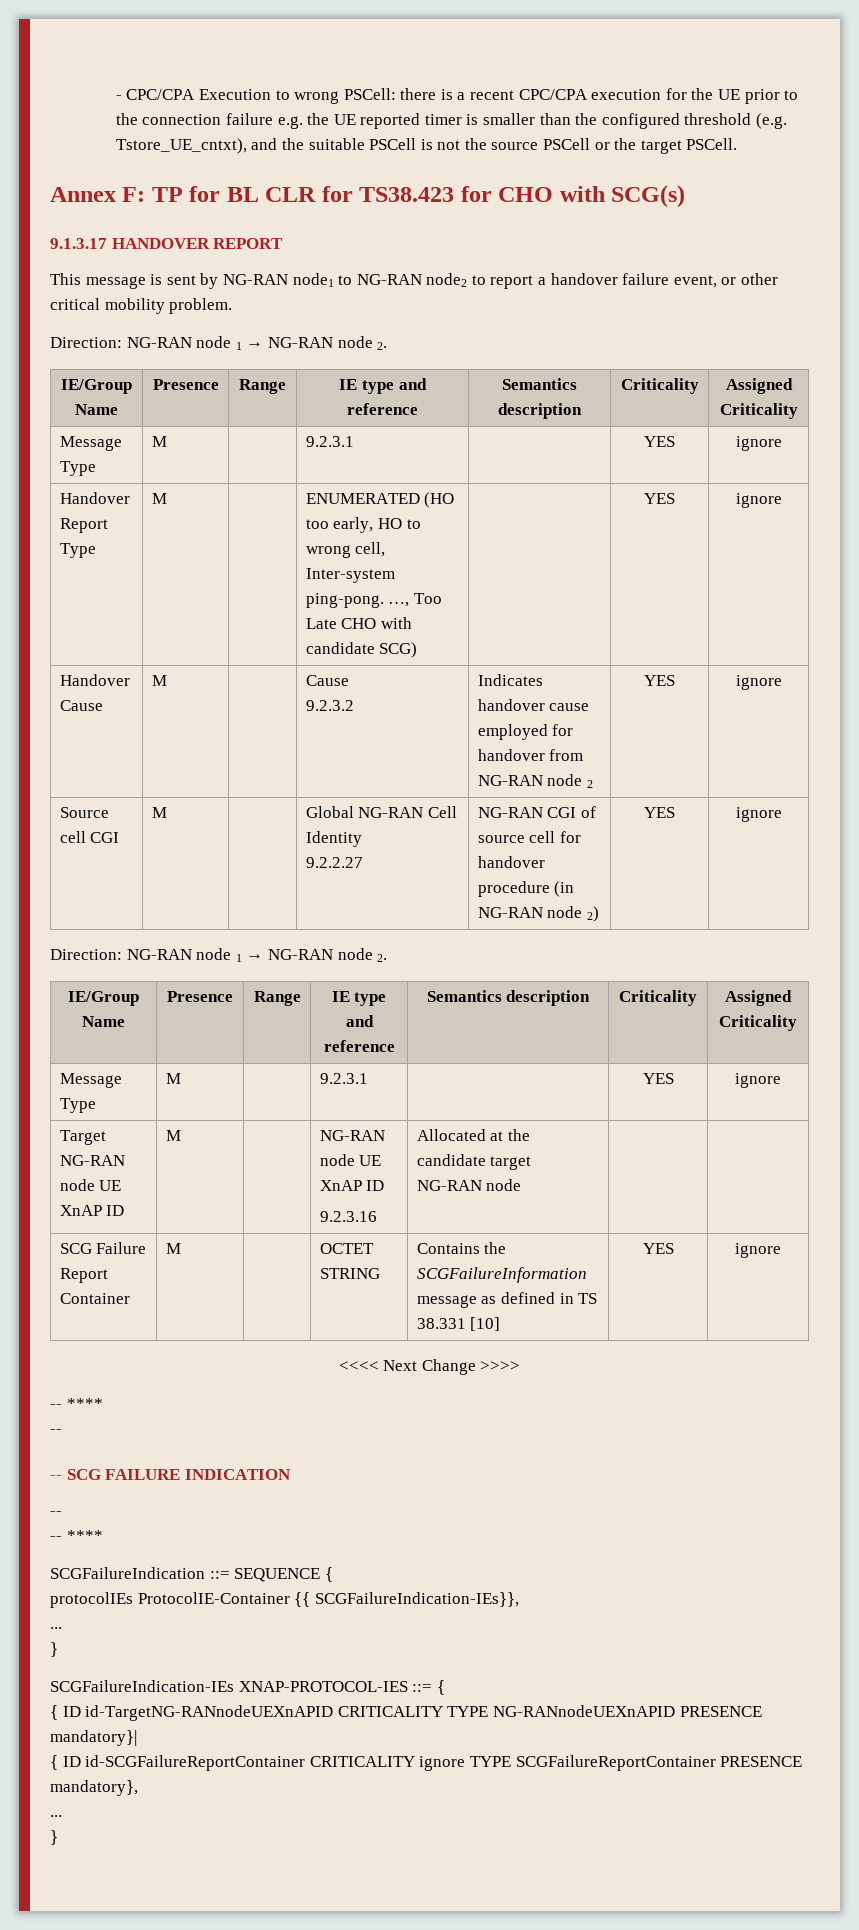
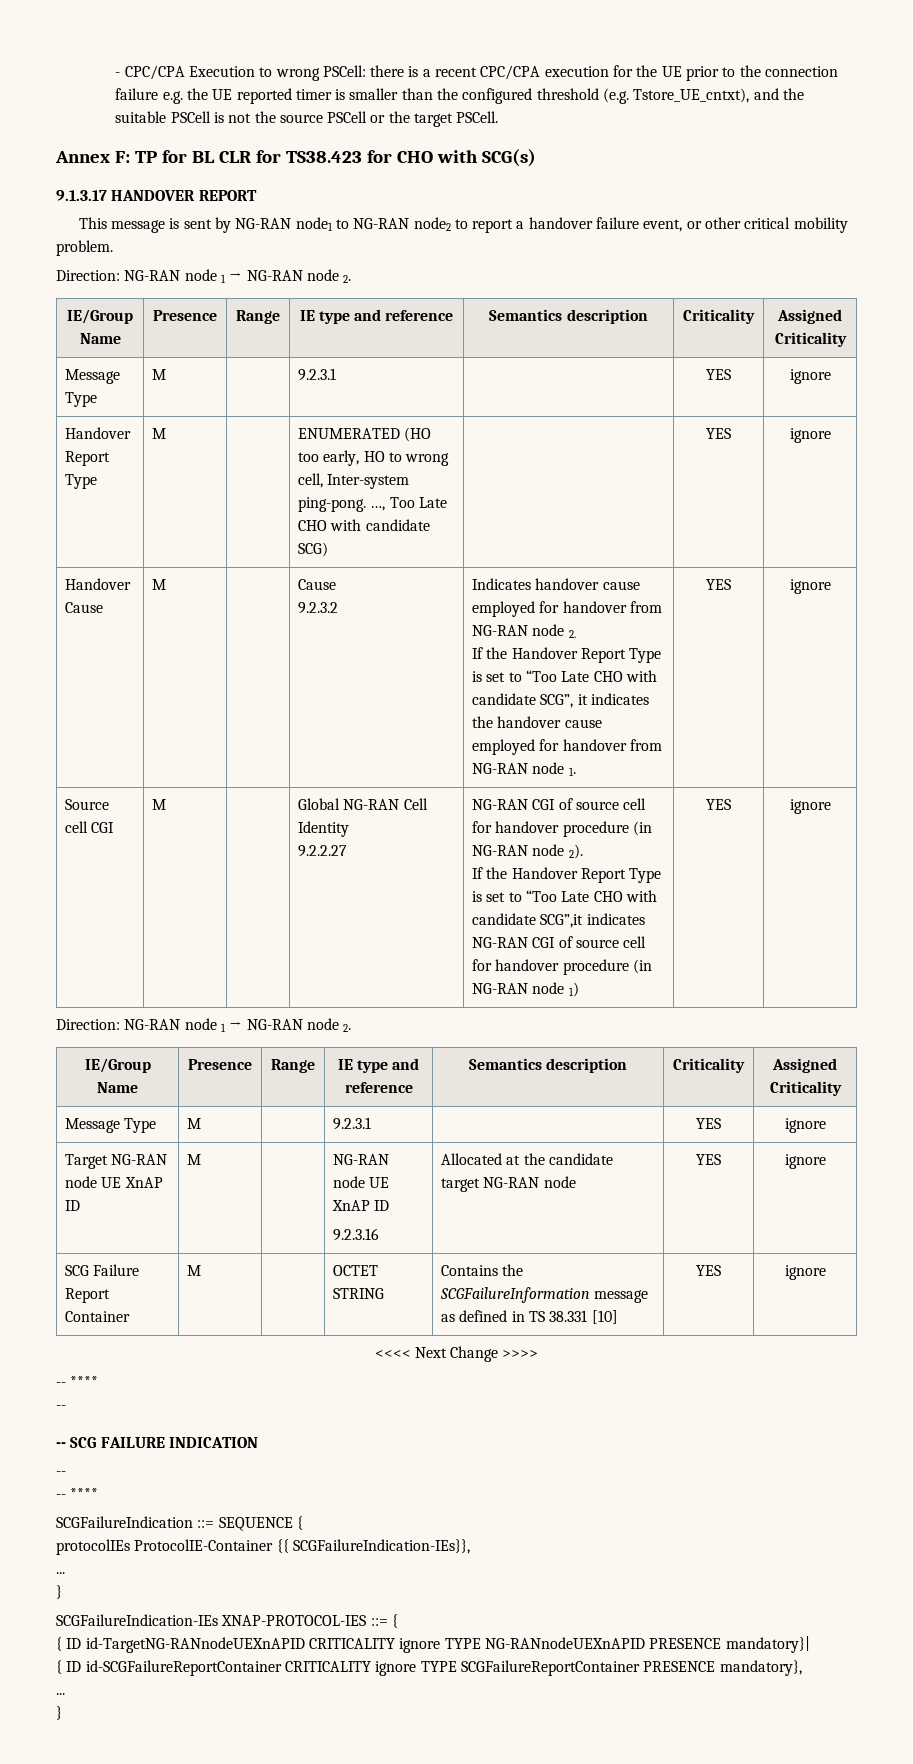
- Indicates handover cause employed for handover from NG-RAN node 2
+ Indicates handover cause employed for handover from NG-RAN node 2.
+ If the Handover Report Type is set to “Too Late CHO with candidate SCG”, it indicates the handover cause employed for handover from NG-RAN node 1.
- NG-RAN CGI of source cell for handover procedure (in NG-RAN node 2)
+ NG-RAN CGI of source cell for handover procedure (in NG-RAN node 2).
+ If the Handover Report Type is set to “Too Late CHO with candidate SCG”,it indicates NG-RAN CGI of source cell for handover procedure (in NG-RAN node 1)
  Target NG-RAN node UE XnAP ID | M | | NG-RAN node UE XnAP ID
- 9.2.3.16 | Allocated at the candidate target NG-RAN node | |
+ 9.2.3.16 | Allocated at the candidate target NG-RAN node | YES | ignore
- { ID id-TargetNG-RANnodeUEXnAPID CRITICALITY TYPE NG-RANnodeUEXnAPID PRESENCE mandatory}|
+ { ID id-TargetNG-RANnodeUEXnAPID CRITICALITY ignore TYPE NG-RANnodeUEXnAPID PRESENCE mandatory}|

